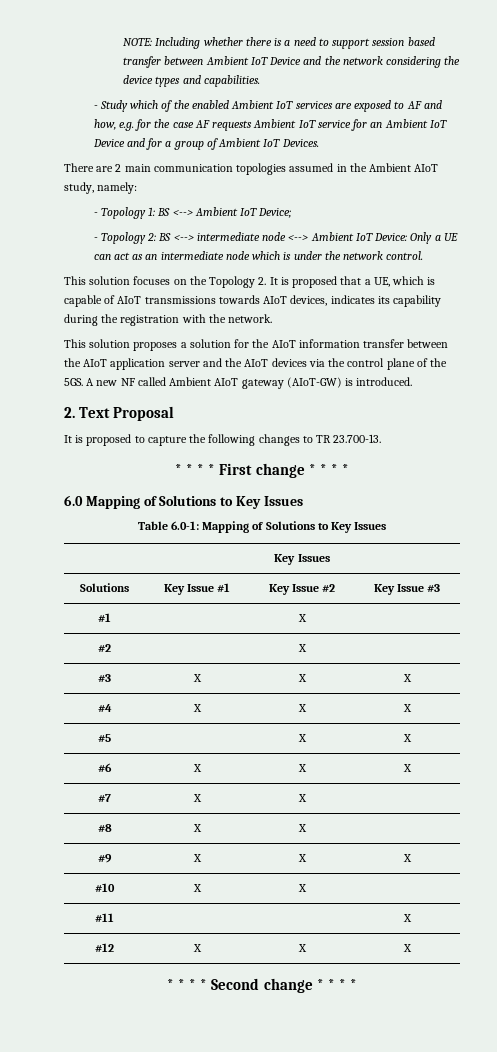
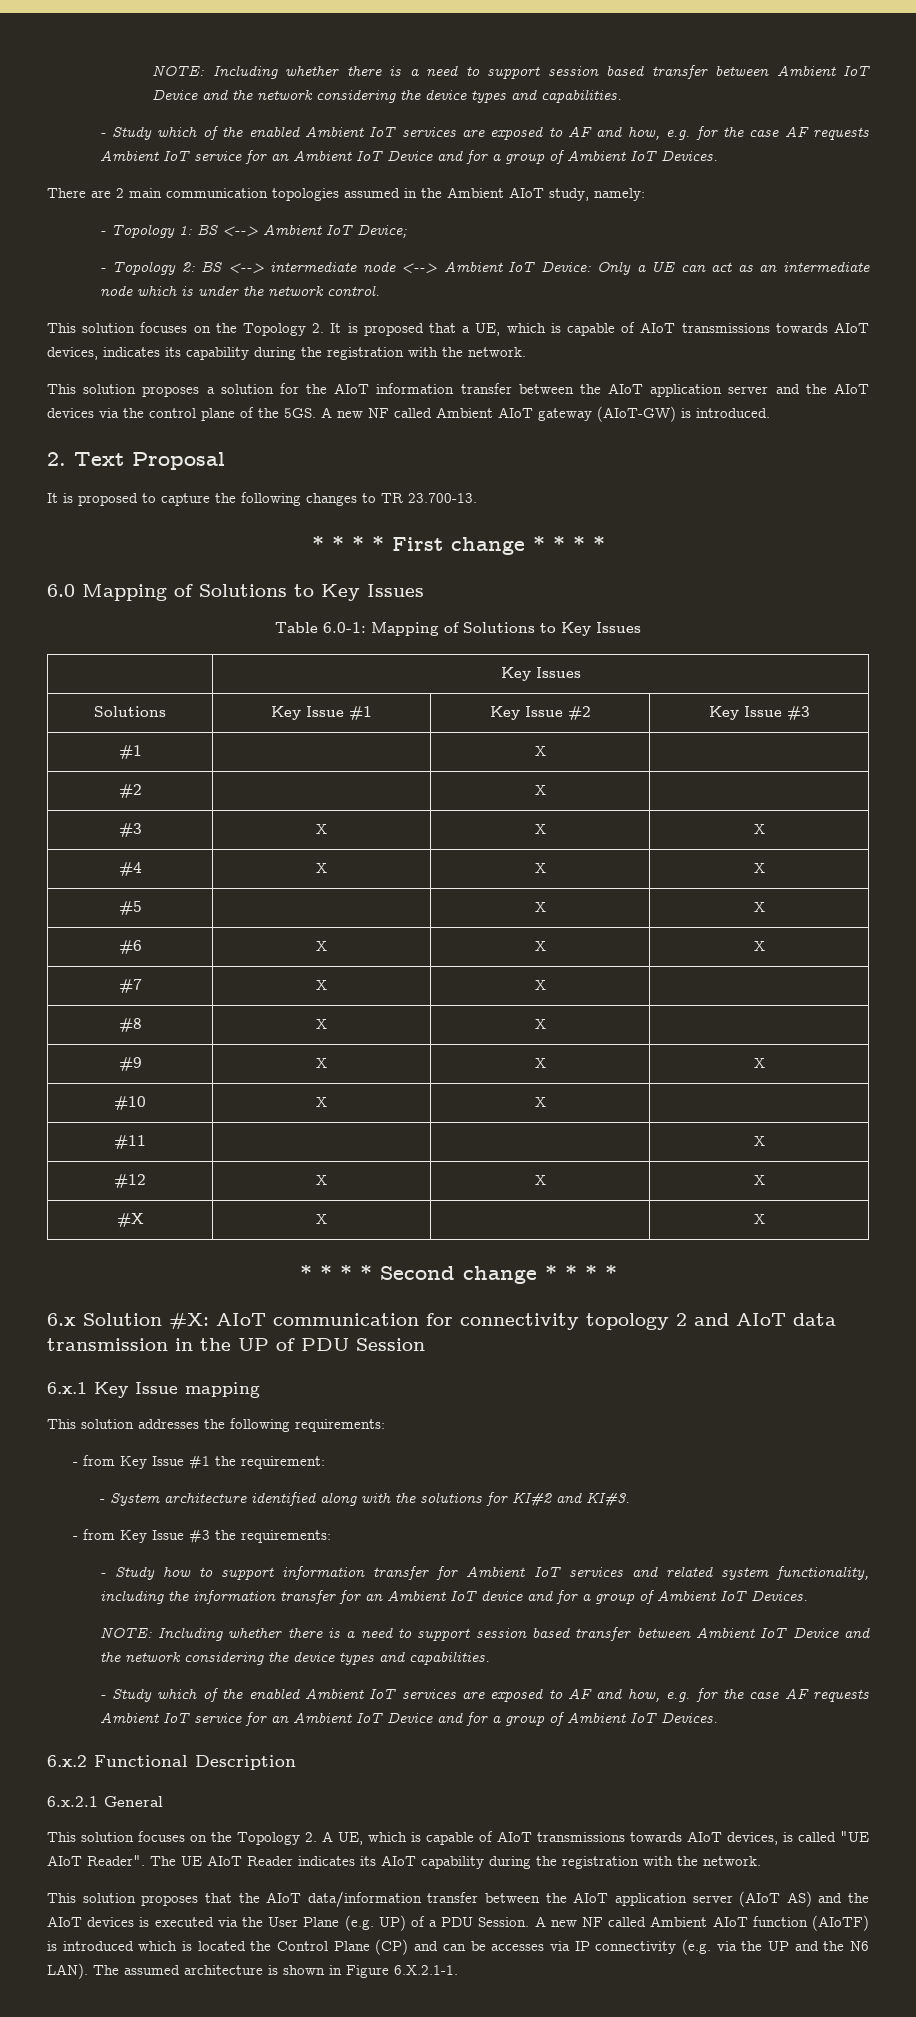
+ #X | X | | X
+ 6.x Solution #X: AIoT communication for connectivity topology 2 and AIoT data transmission in the UP of PDU Session
+ 6.x.1 Key Issue mapping
+ This solution addresses the following requirements:
+ - from Key Issue #1 the requirement:
+ - System architecture identified along with the solutions for KI#2 and KI#3.
+ - from Key Issue #3 the requirements:
+ - Study how to support information transfer for Ambient IoT services and related system functionality, including the information transfer for an Ambient IoT device and for a group of Ambient IoT Devices.
+ NOTE: Including whether there is a need to support session based transfer between Ambient IoT Device and the network considering the device types and capabilities.
+ - Study which of the enabled Ambient IoT services are exposed to AF and how, e.g. for the case AF requests Ambient IoT service for an Ambient IoT Device and for a group of Ambient IoT Devices.
+ 6.x.2 Functional Description
+ 6.x.2.1 General
+ This solution focuses on the Topology 2. A UE, which is capable of AIoT transmissions towards AIoT devices, is called "UE AIoT Reader". The UE AIoT Reader indicates its AIoT capability during the registration with the network.
+ This solution proposes that the AIoT data/information transfer between the AIoT application server (AIoT AS) and the AIoT devices is executed via the User Plane (e.g. UP) of a PDU Session. A new NF called Ambient AIoT function (AIoTF) is introduced which is located the Control Plane (CP) and can be accesses via IP connectivity (e.g. via the UP and the N6 LAN). The assumed architecture is shown in Figure 6.X.2.1-1.

